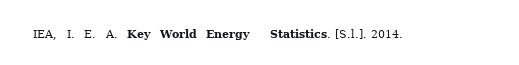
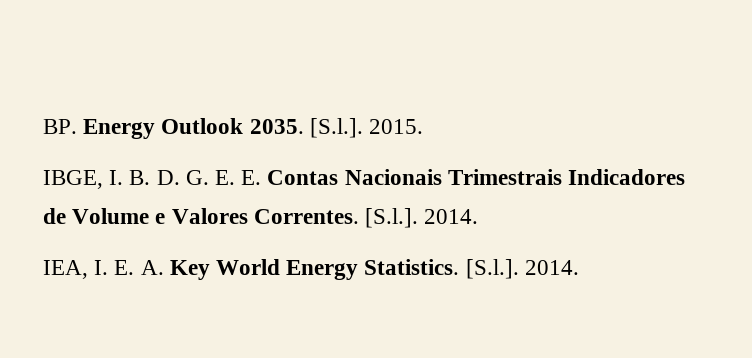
+ BP. Energy Outlook 2035. [S.l.]. 2015.
+ IBGE, I. B. D. G. E. E. Contas Nacionais Trimestrais Indicadores de Volume e Valores Correntes. [S.l.]. 2014.

